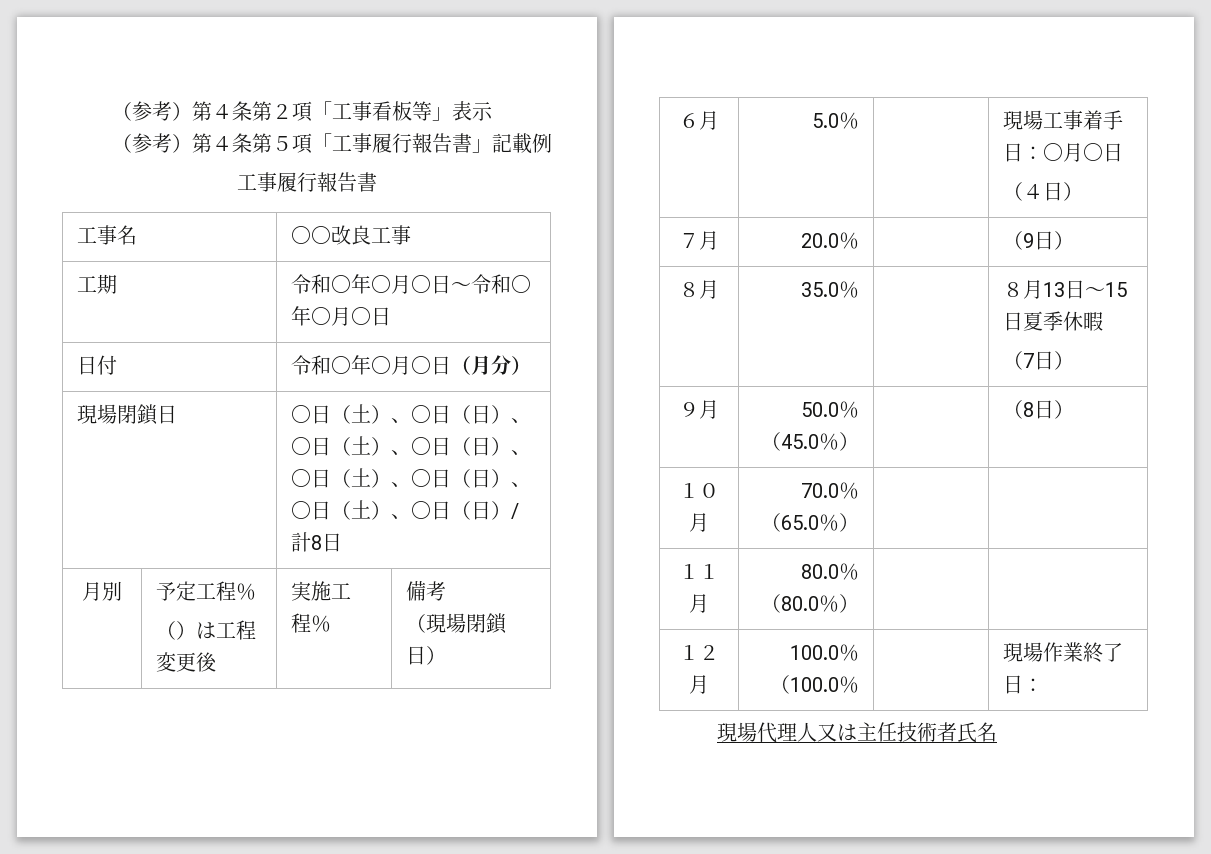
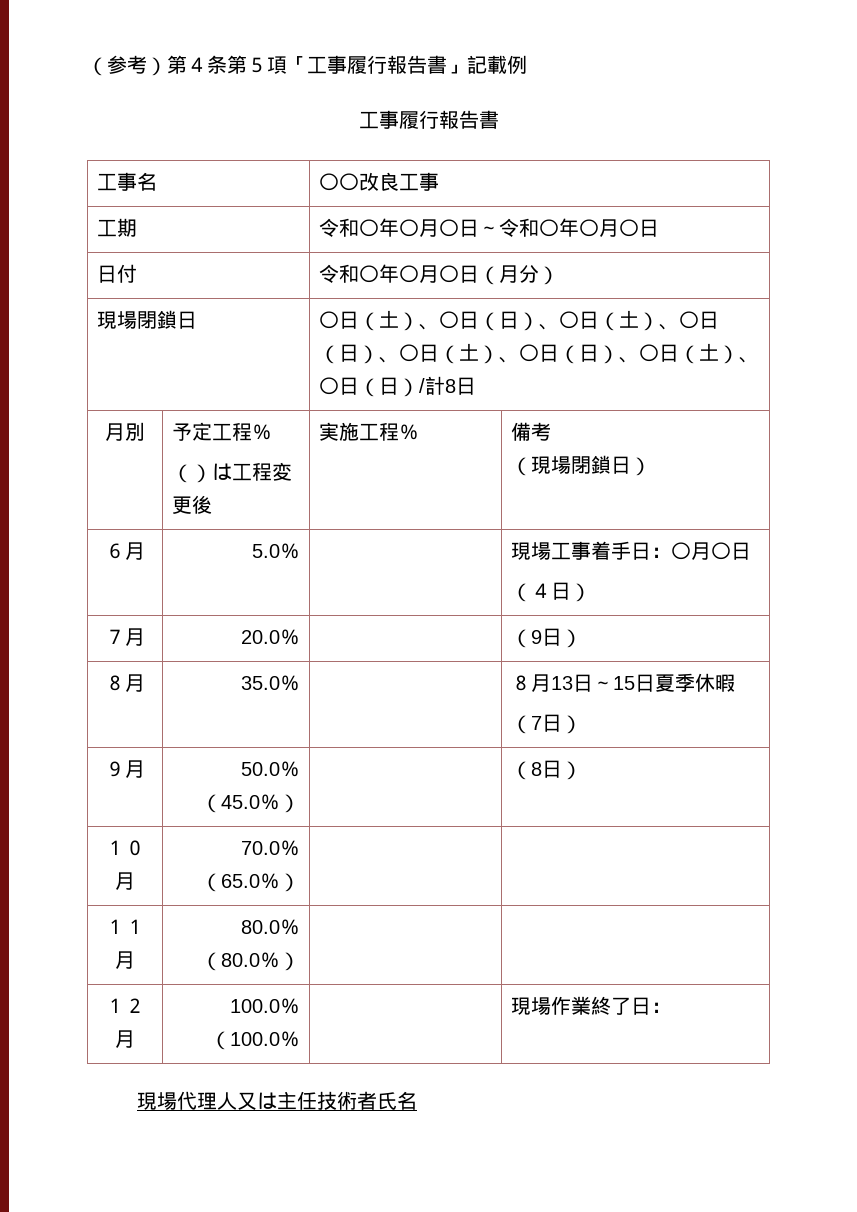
- （参考）第４条第２項「工事看板等」表示

